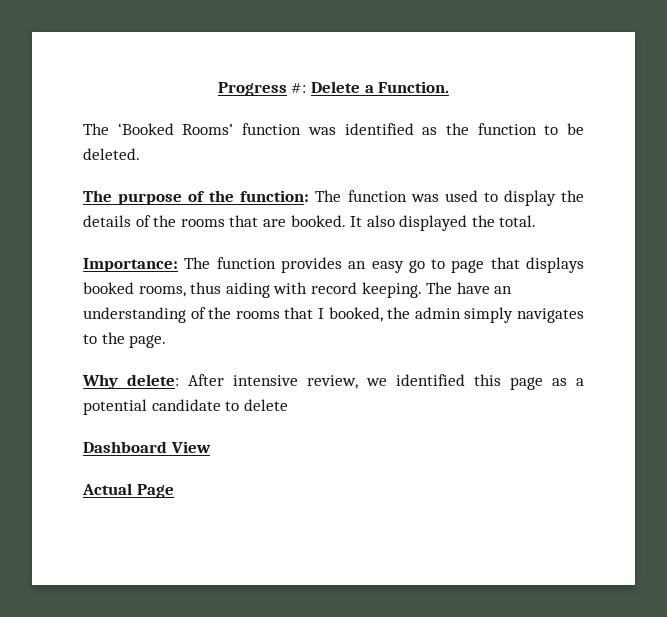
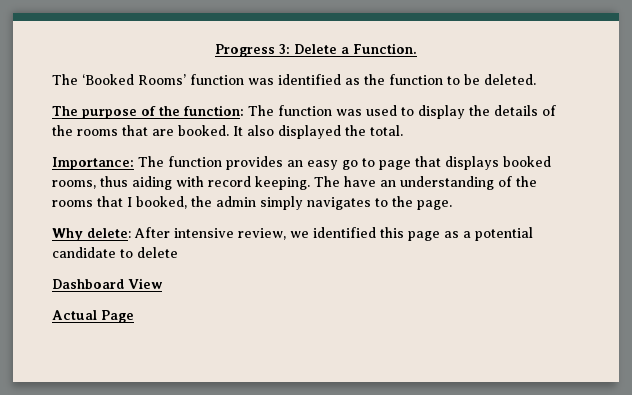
- Progress #: Delete a Function.
+ Progress 3: Delete a Function.

